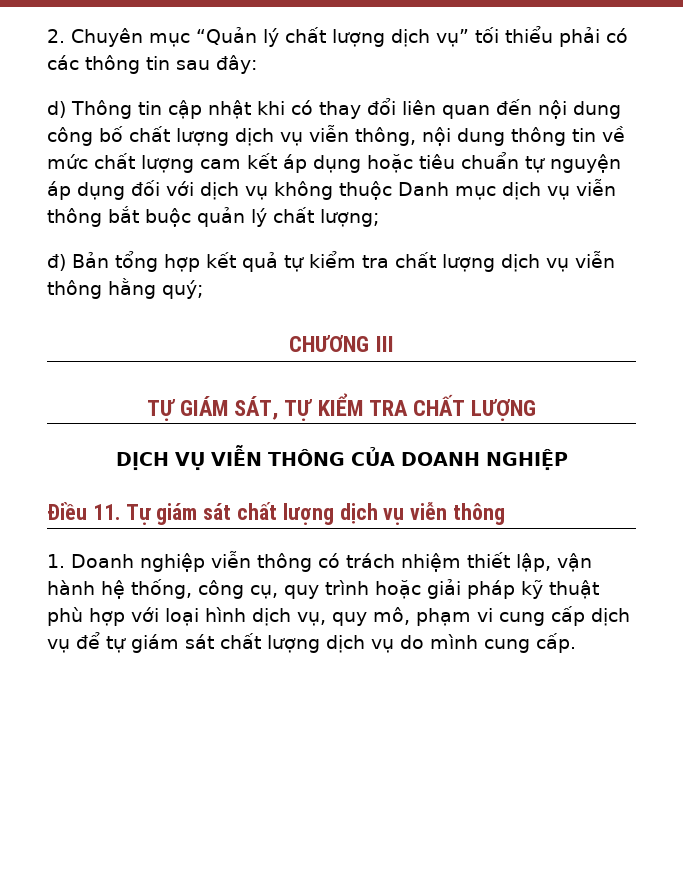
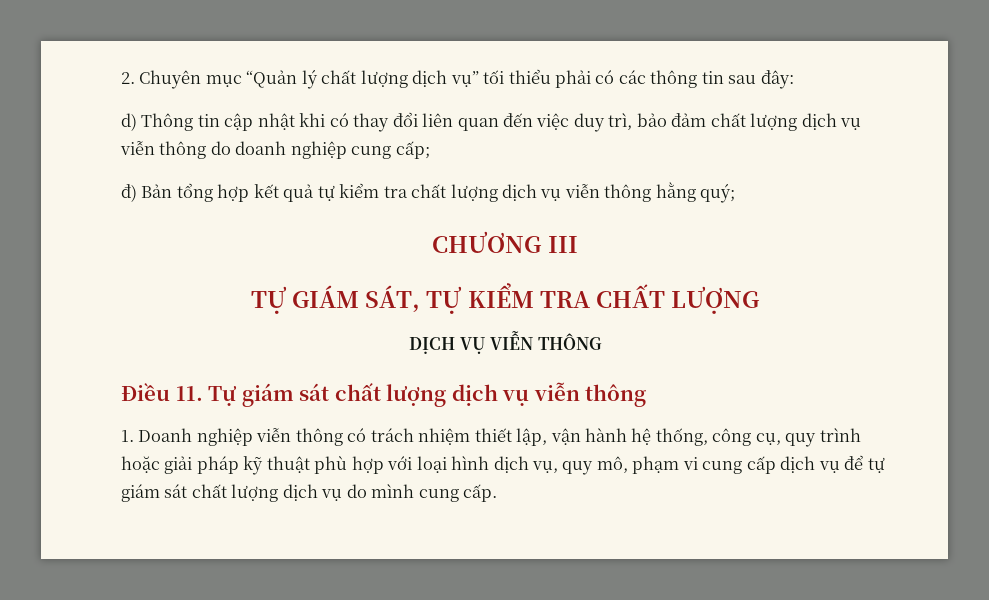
- d) Thông tin cập nhật khi có thay đổi liên quan đến nội dung công bố chất lượng dịch vụ viễn thông, nội dung thông tin về mức chất lượng cam kết áp dụng hoặc tiêu chuẩn tự nguyện áp dụng đối với dịch vụ không thuộc Danh mục dịch vụ viễn thông bắt buộc quản lý chất lượng;
+ d) Thông tin cập nhật khi có thay đổi liên quan đến việc duy trì, bảo đảm chất lượng dịch vụ viễn thông do doanh nghiệp cung cấp;
- DỊCH VỤ VIỄN THÔNG CỦA DOANH NGHIỆP
+ DỊCH VỤ VIỄN THÔNG

